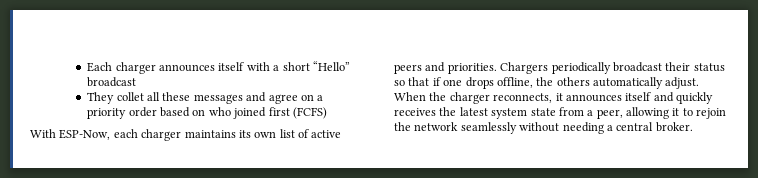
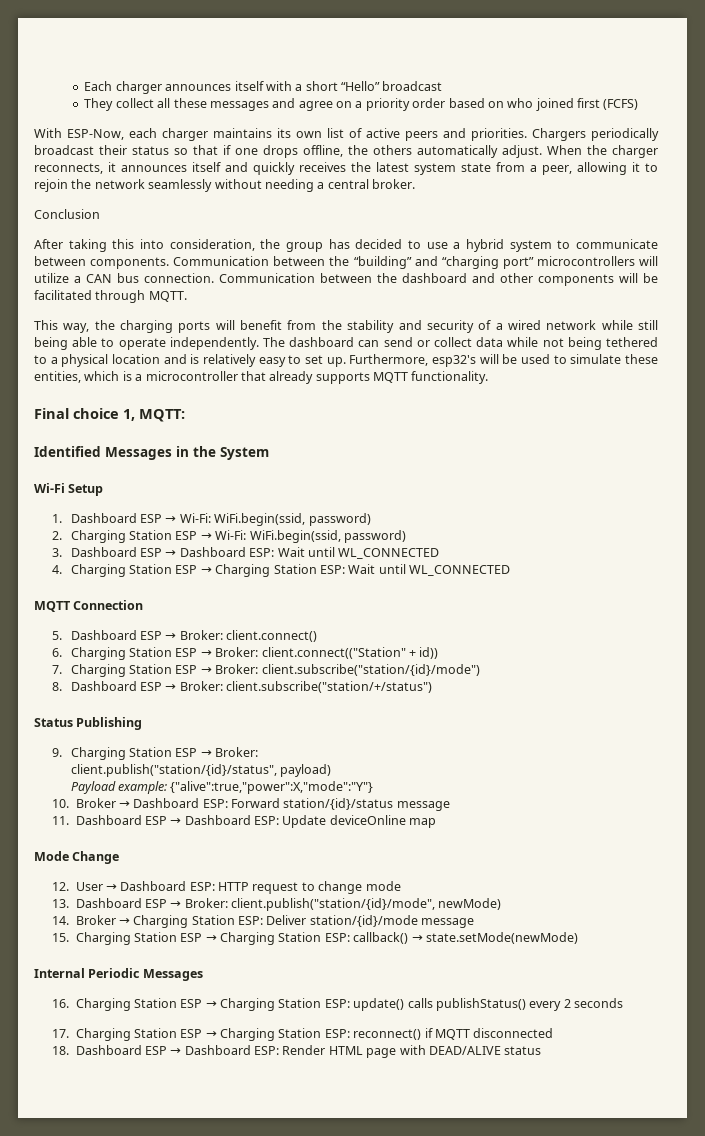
- They collet all these messages and agree on a priority order based on who joined first (FCFS)
+ They collect all these messages and agree on a priority order based on who joined first (FCFS)
+ Conclusion
+ After taking this into consideration, the group has decided to use a hybrid system to communicate between components. Communication between the “building” and “charging port” microcontrollers will utilize a CAN bus connection. Communication between the dashboard and other components will be facilitated through MQTT.
+ This way, the charging ports will benefit from the stability and security of a wired network while still being able to operate independently. The dashboard can send or collect data while not being tethered to a physical location and is relatively easy to set up. Furthermore, esp32's will be used to simulate these entities, which is a microcontroller that already supports MQTT functionality.
+ Final choice 1, MQTT:
+ Identified Messages in the System
+ Wi-Fi Setup
+ 1. Dashboard ESP → Wi-Fi: WiFi.begin(ssid, password)
+ 2. Charging Station ESP → Wi-Fi: WiFi.begin(ssid, password)
+ 3. Dashboard ESP → Dashboard ESP: Wait until WL_CONNECTED
+ 4. Charging Station ESP → Charging Station ESP: Wait until WL_CONNECTED
+ MQTT Connection
+ 5. Dashboard ESP → Broker: client.connect()
+ 6. Charging Station ESP → Broker: client.connect(("Station" + id))
+ 7. Charging Station ESP → Broker: client.subscribe("station/{id}/mode")
+ 8. Dashboard ESP → Broker: client.subscribe("station/+/status")
+ Status Publishing
+ 9. Charging Station ESP → Broker:
+ client.publish("station/{id}/status", payload)
+ Payload example: {"alive":true,"power":X,"mode":"Y"}
+ 10. Broker → Dashboard ESP: Forward station/{id}/status message
+ 11. Dashboard ESP → Dashboard ESP: Update deviceOnline map
+ Mode Change
+ 12. User → Dashboard ESP: HTTP request to change mode
+ 13. Dashboard ESP → Broker: client.publish("station/{id}/mode", newMode)
+ 14. Broker → Charging Station ESP: Deliver station/{id}/mode message
+ 15. Charging Station ESP → Charging Station ESP: callback() → state.setMode(newMode)
+ Internal Periodic Messages
+ 16. Charging Station ESP → Charging Station ESP: update() calls publishStatus() every 2 seconds
+ 17. Charging Station ESP → Charging Station ESP: reconnect() if MQTT disconnected
+ 18. Dashboard ESP → Dashboard ESP: Render HTML page with DEAD/ALIVE status

